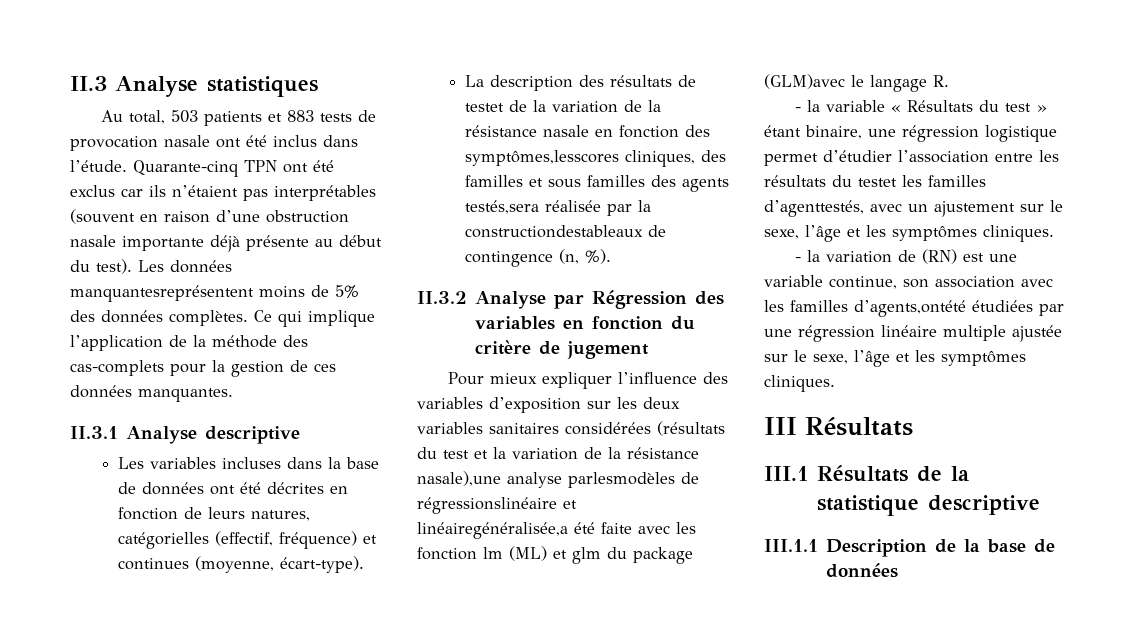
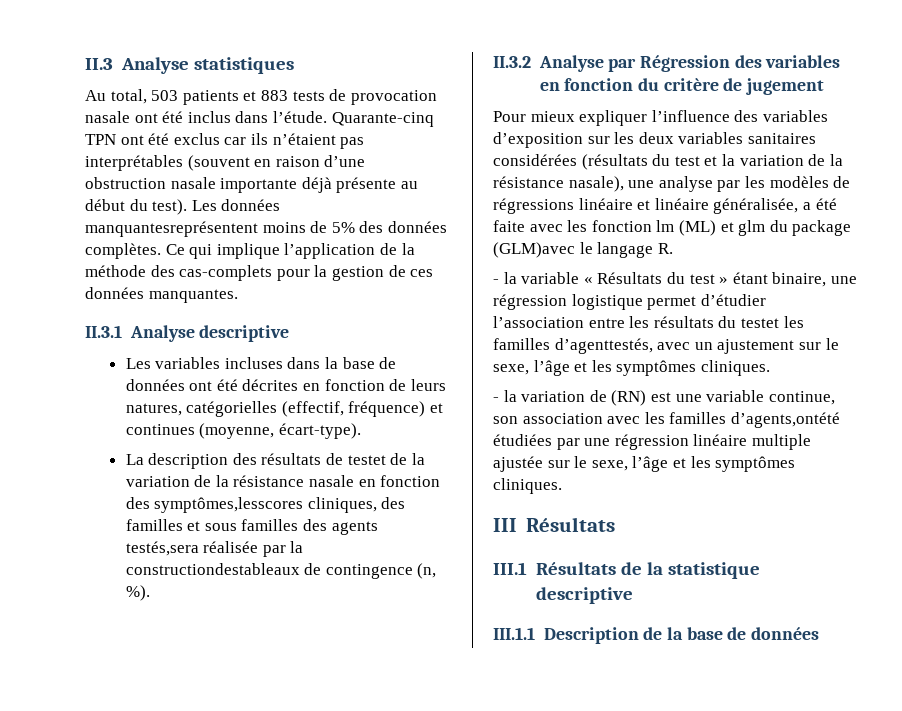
- Pour mieux expliquer l’influence des variables d’exposition sur les deux variables sanitaires considérées (résultats du test et la variation de la résistance nasale),une analyse parlesmodèles de régressionslinéaire et linéairegénéralisée,a été faite avec les fonction lm (ML) et glm du package (GLM)avec le langage R.
+ Pour mieux expliquer l’influence des variables d’exposition sur les deux variables sanitaires considérées (résultats du test et la variation de la résistance nasale), une analyse par les modèles de régressions linéaire et linéaire généralisée, a été faite avec les fonction lm (ML) et glm du package (GLM)avec le langage R.

